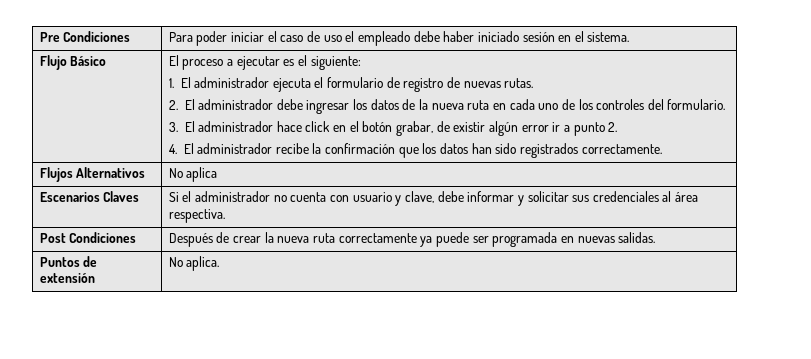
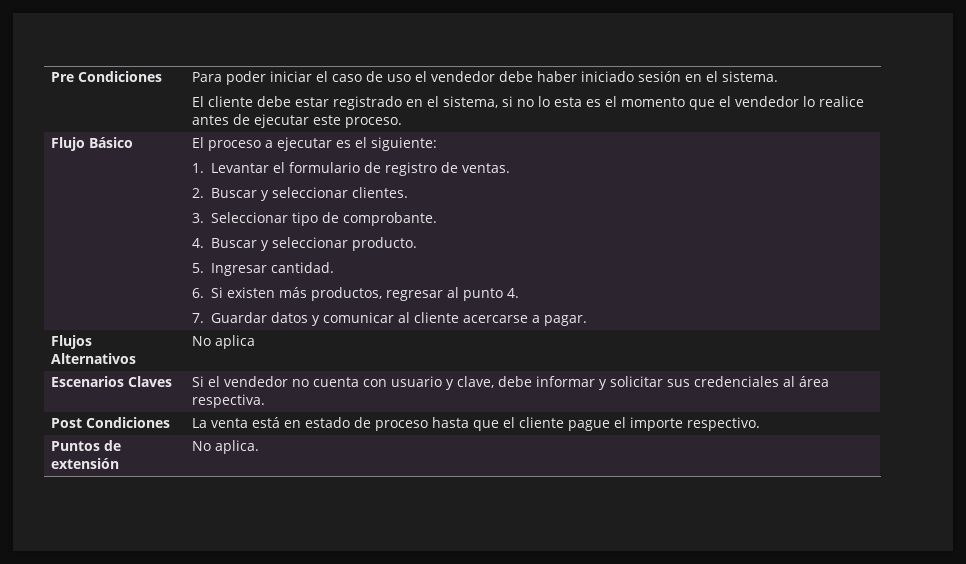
- Para poder iniciar el caso de uso el empleado debe haber iniciado sesión en el sistema.
+ Para poder iniciar el caso de uso el vendedor debe haber iniciado sesión en el sistema.
+ El cliente debe estar registrado en el sistema, si no lo esta es el momento que el vendedor lo realice antes de ejecutar este proceso.
- 1. El administrador ejecuta el formulario de registro de nuevas rutas.
- 2. El administrador debe ingresar los datos de la nueva ruta en cada uno de los controles del formulario.
- 3. El administrador hace click en el botón grabar, de existir algún error ir a punto 2.
- 4. El administrador recibe la confirmación que los datos han sido registrados correctamente.
+ 1. Levantar el formulario de registro de ventas.
+ 2. Buscar y seleccionar clientes.
+ 3. Seleccionar tipo de comprobante.
+ 4. Buscar y seleccionar producto.
+ 5. Ingresar cantidad.
+ 6. Si existen más productos, regresar al punto 4.
+ 7. Guardar datos y comunicar al cliente acercarse a pagar.
- Escenarios Claves | Si el administrador no cuenta con usuario y clave, debe informar y solicitar sus credenciales al área respectiva.
+ Escenarios Claves | Si el vendedor no cuenta con usuario y clave, debe informar y solicitar sus credenciales al área respectiva.
- Post Condiciones | Después de crear la nueva ruta correctamente ya puede ser programada en nuevas salidas.
+ Post Condiciones | La venta está en estado de proceso hasta que el cliente pague el importe respectivo.

